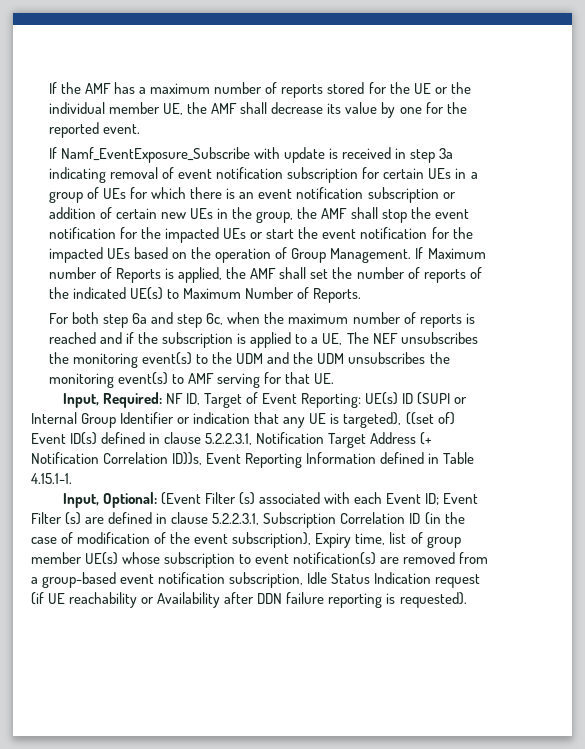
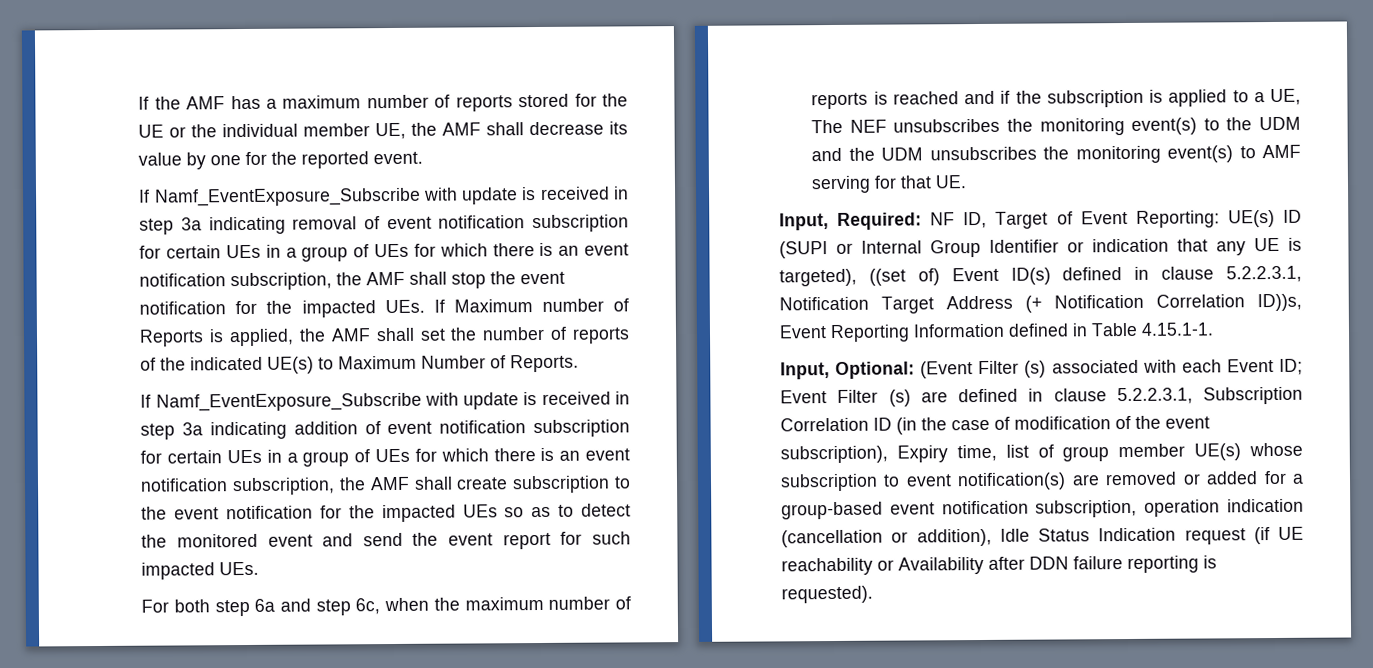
- If Namf_EventExposure_Subscribe with update is received in step 3a indicating removal of event notification subscription for certain UEs in a group of UEs for which there is an event notification subscription or addition of certain new UEs in the group, the AMF shall stop the event notification for the impacted UEs or start the event notification for the impacted UEs based on the operation of Group Management. If Maximum number of Reports is applied, the AMF shall set the number of reports of the indicated UE(s) to Maximum Number of Reports.
+ If Namf_EventExposure_Subscribe with update is received in step 3a indicating removal of event notification subscription for certain UEs in a group of UEs for which there is an event notification subscription, the AMF shall stop the event notification for the impacted UEs. If Maximum number of Reports is applied, the AMF shall set the number of reports of the indicated UE(s) to Maximum Number of Reports.
+ If Namf_EventExposure_Subscribe with update is received in step 3a indicating addition of event notification subscription for certain UEs in a group of UEs for which there is an event notification subscription, the AMF shall create subscription to the event notification for the impacted UEs so as to detect the monitored event and send the event report for such impacted UEs.
- Event Filter (s) are defined in clause 5.2.2.3.1, Subscription Correlation ID (in the case of modification of the event subscription), Expiry time, list of group member UE(s) whose subscription to event notification(s) are removed from a group-based event notification subscription, Idle Status Indication request (if UE reachability or Availability after DDN failure reporting is requested).
+ Event Filter (s) are defined in clause 5.2.2.3.1, Subscription Correlation ID (in the case of modification of the event subscription), Expiry time, list of group member UE(s) whose subscription to event notification(s) are removed or added for a group-based event notification subscription, operation indication (cancellation or addition), Idle Status Indication request (if UE reachability or Availability after DDN failure reporting is requested).

